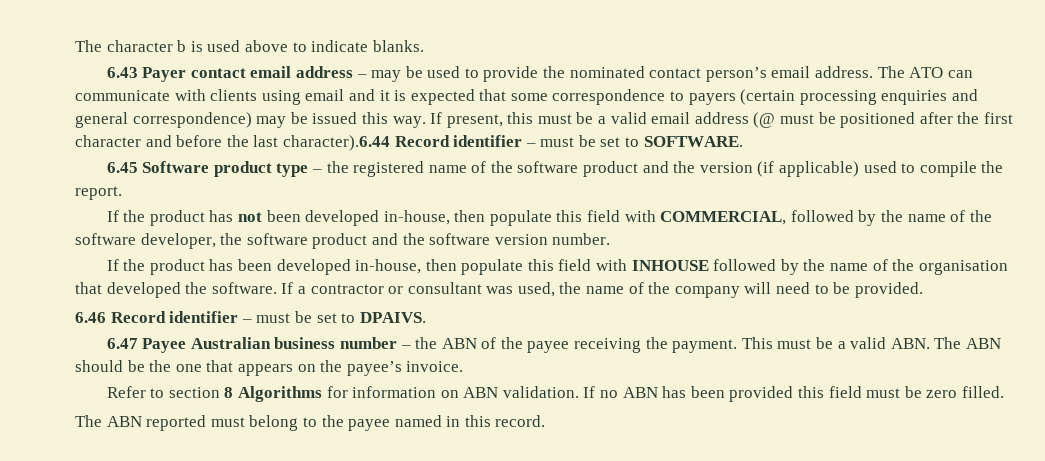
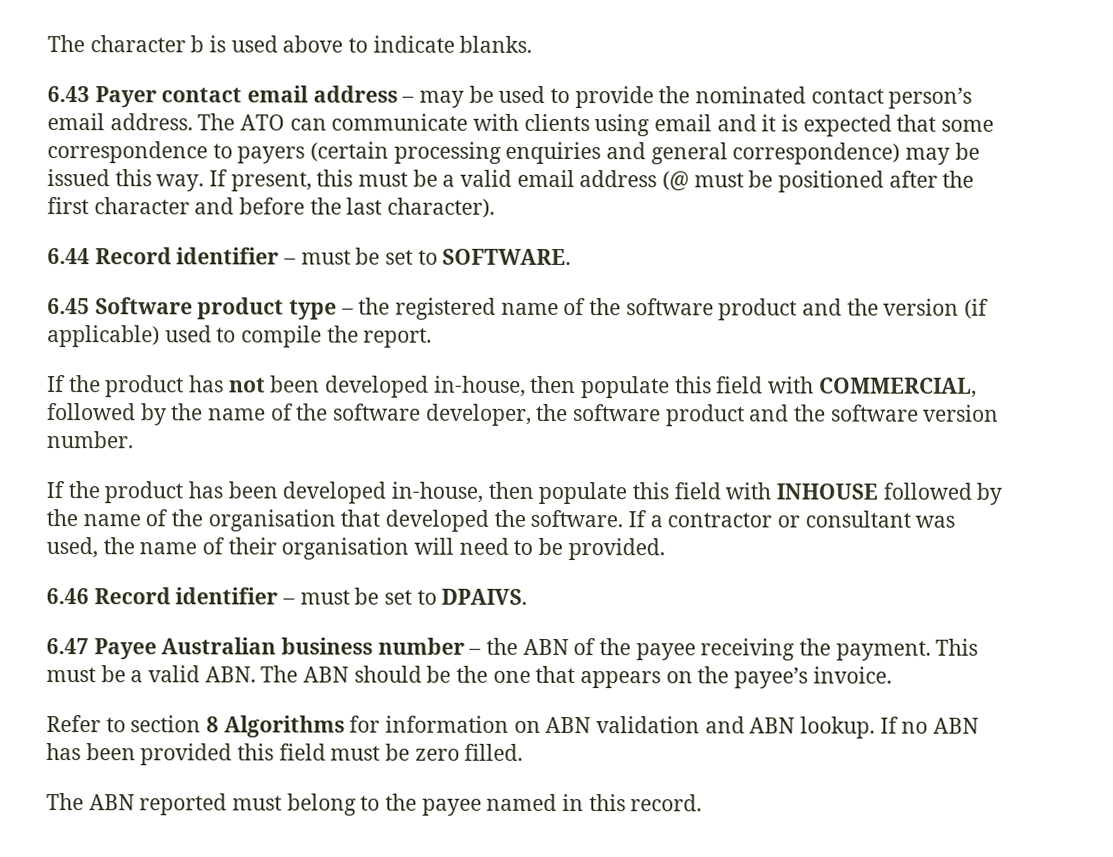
- If present, this must be a valid email address (@ must be positioned after the first character and before the last character).6.44 Record identifier – must be set to SOFTWARE.
+ If present, this must be a valid email address (@ must be positioned after the first character and before the last character).
+ 6.44 Record identifier – must be set to SOFTWARE.
- If a contractor or consultant was used, the name of the company will need to be provided.
+ If a contractor or consultant was used, the name of their organisation will need to be provided.
- Refer to section 8 Algorithms for information on ABN validation.
+ Refer to section 8 Algorithms for information on ABN validation and ABN lookup.

